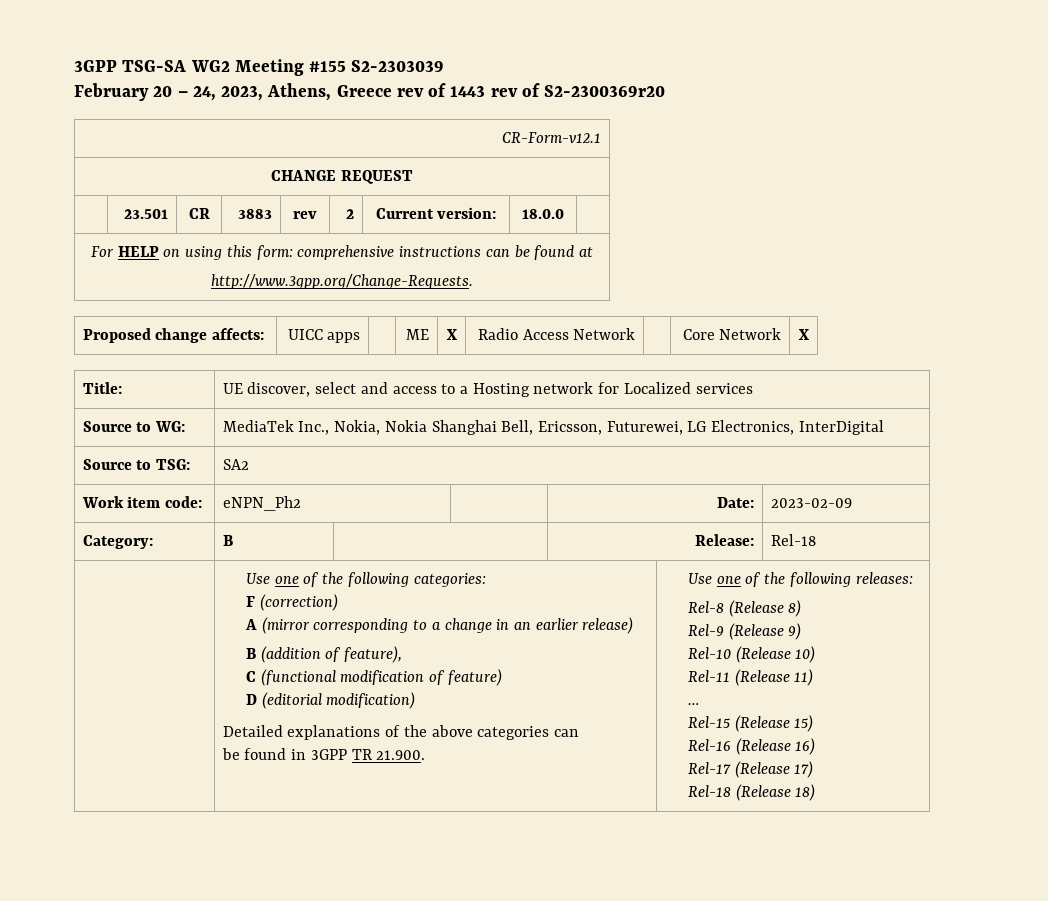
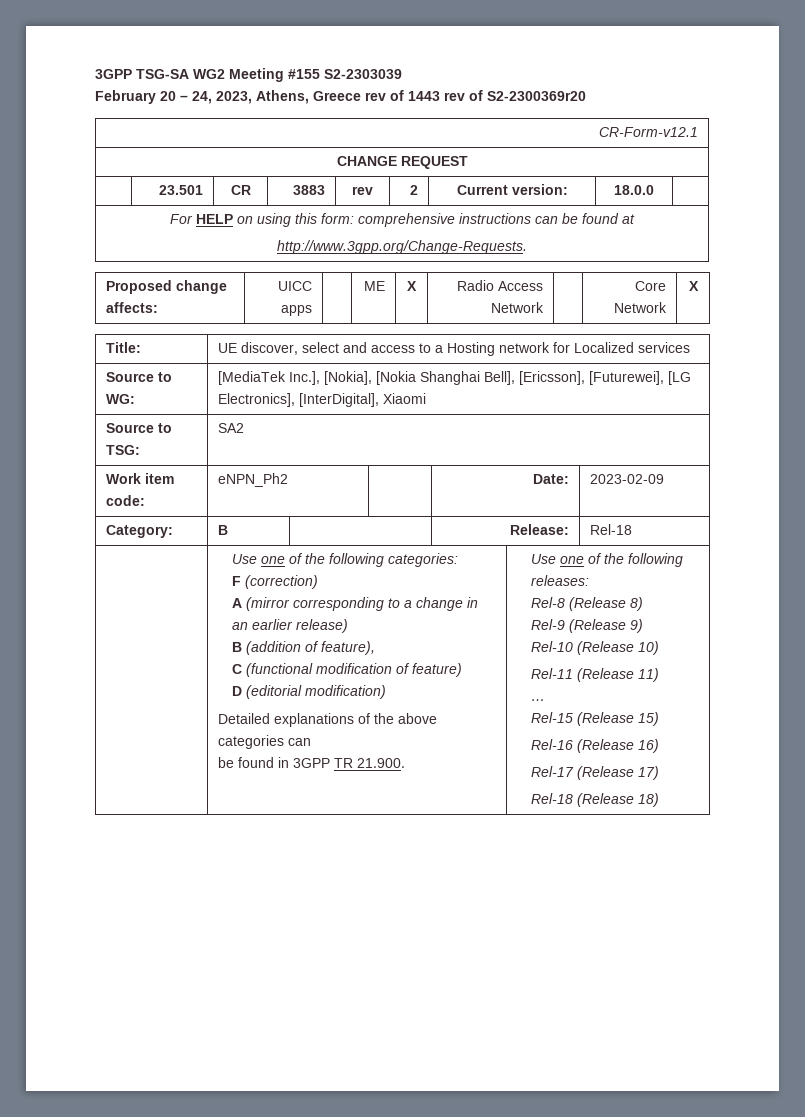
- Source to WG: | MediaTek Inc., Nokia, Nokia Shanghai Bell, Ericsson, Futurewei, LG Electronics, InterDigital
+ Source to WG: | [MediaTek Inc.], [Nokia], [Nokia Shanghai Bell], [Ericsson], [Futurewei], [LG Electronics], [InterDigital], Xiaomi

